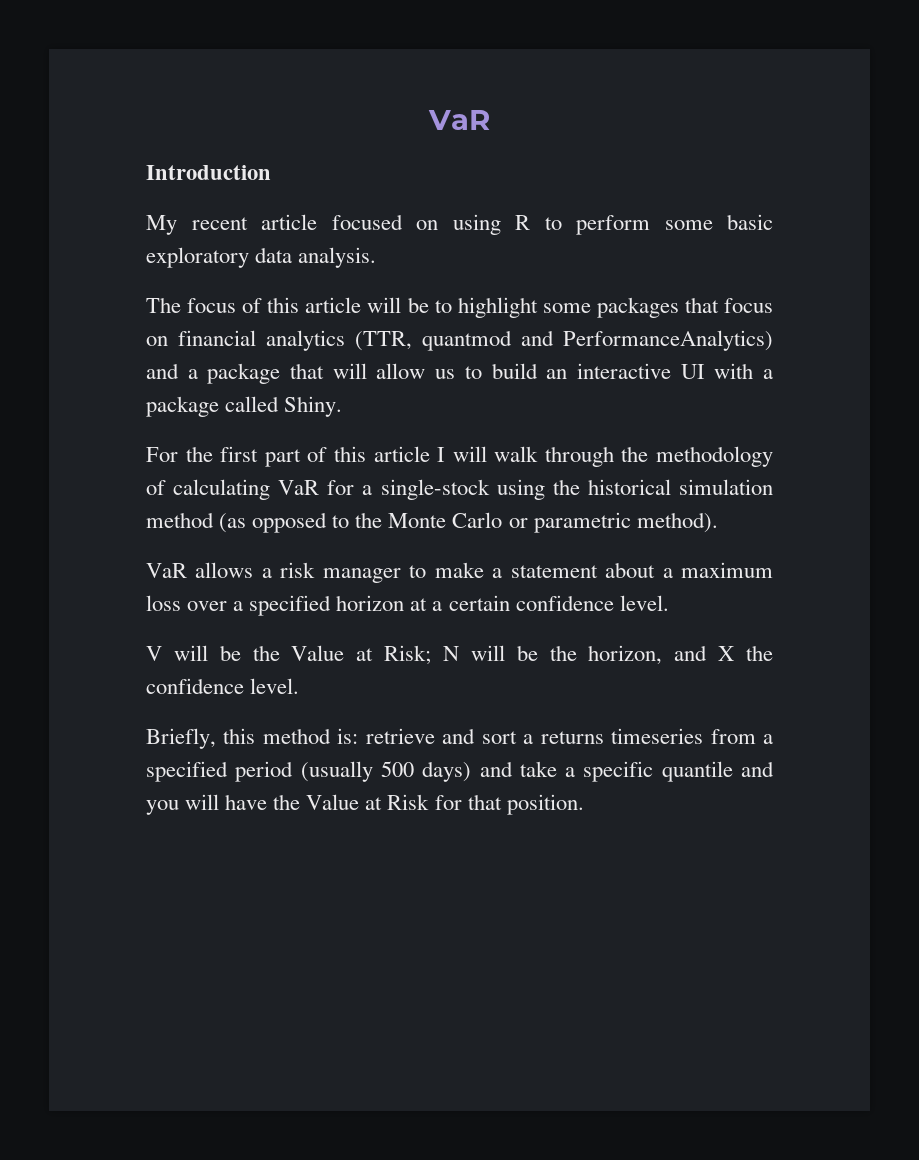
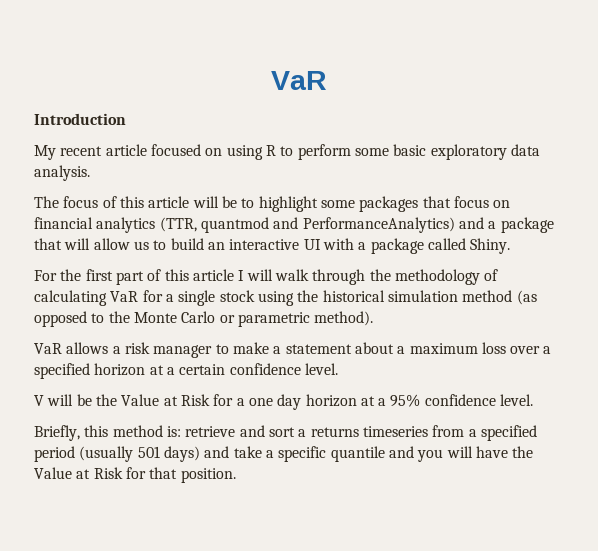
- For the first part of this article I will walk through the methodology of calculating VaR for a single-stock using the historical simulation method (as opposed to the Monte Carlo or parametric method).
+ For the first part of this article I will walk through the methodology of calculating VaR for a single stock using the historical simulation method (as opposed to the Monte Carlo or parametric method).
- V will be the Value at Risk; N will be the horizon, and X the confidence level.
+ V will be the Value at Risk for a one day horizon at a 95% confidence level.
- Briefly, this method is: retrieve and sort a returns timeseries from a specified period (usually 500 days) and take a specific quantile and you will have the Value at Risk for that position.
+ Briefly, this method is: retrieve and sort a returns timeseries from a specified period (usually 501 days) and take a specific quantile and you will have the Value at Risk for that position.

